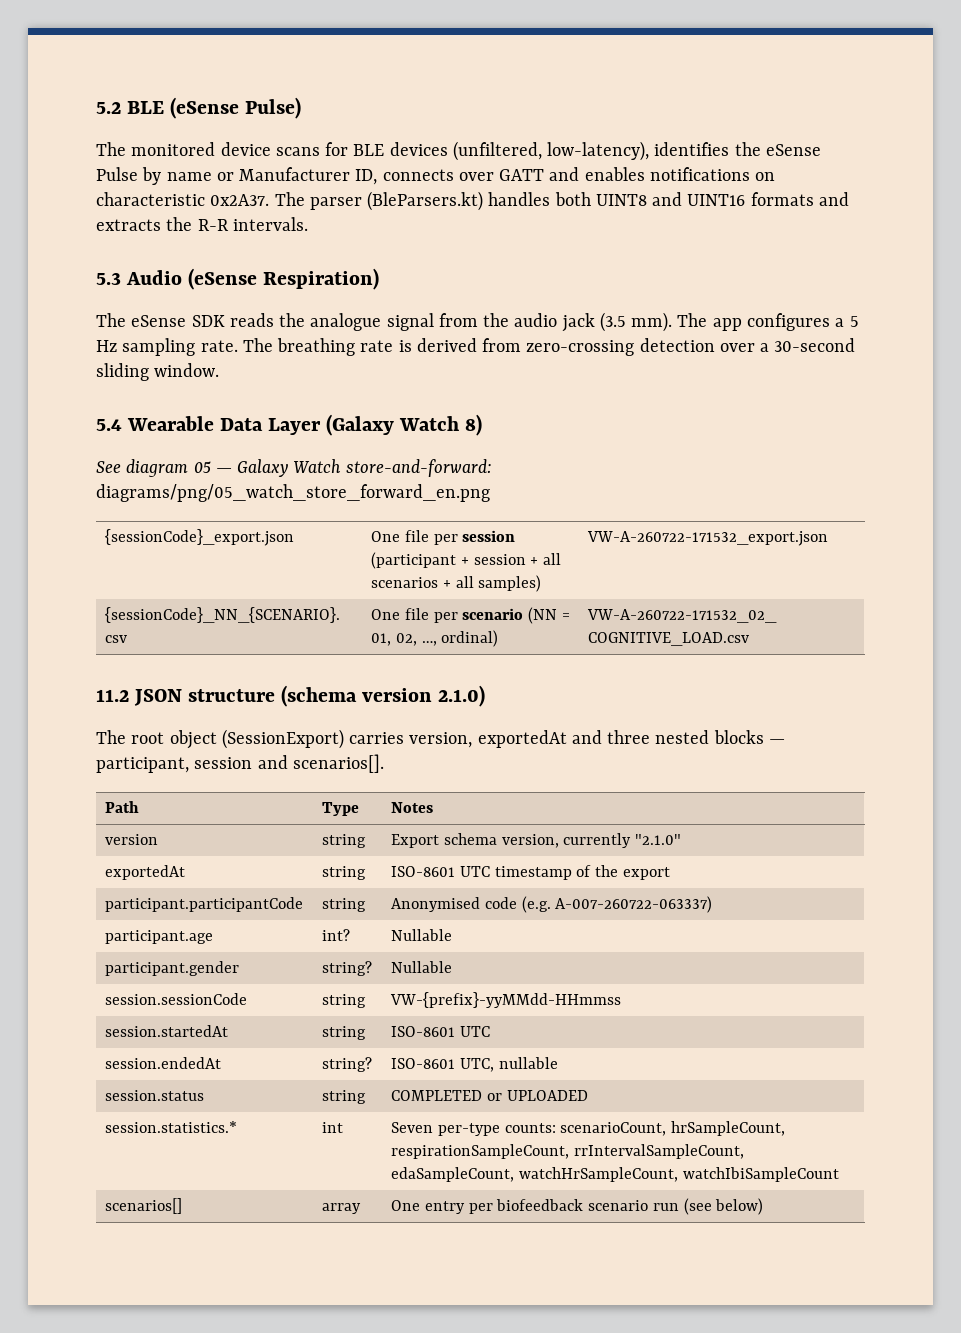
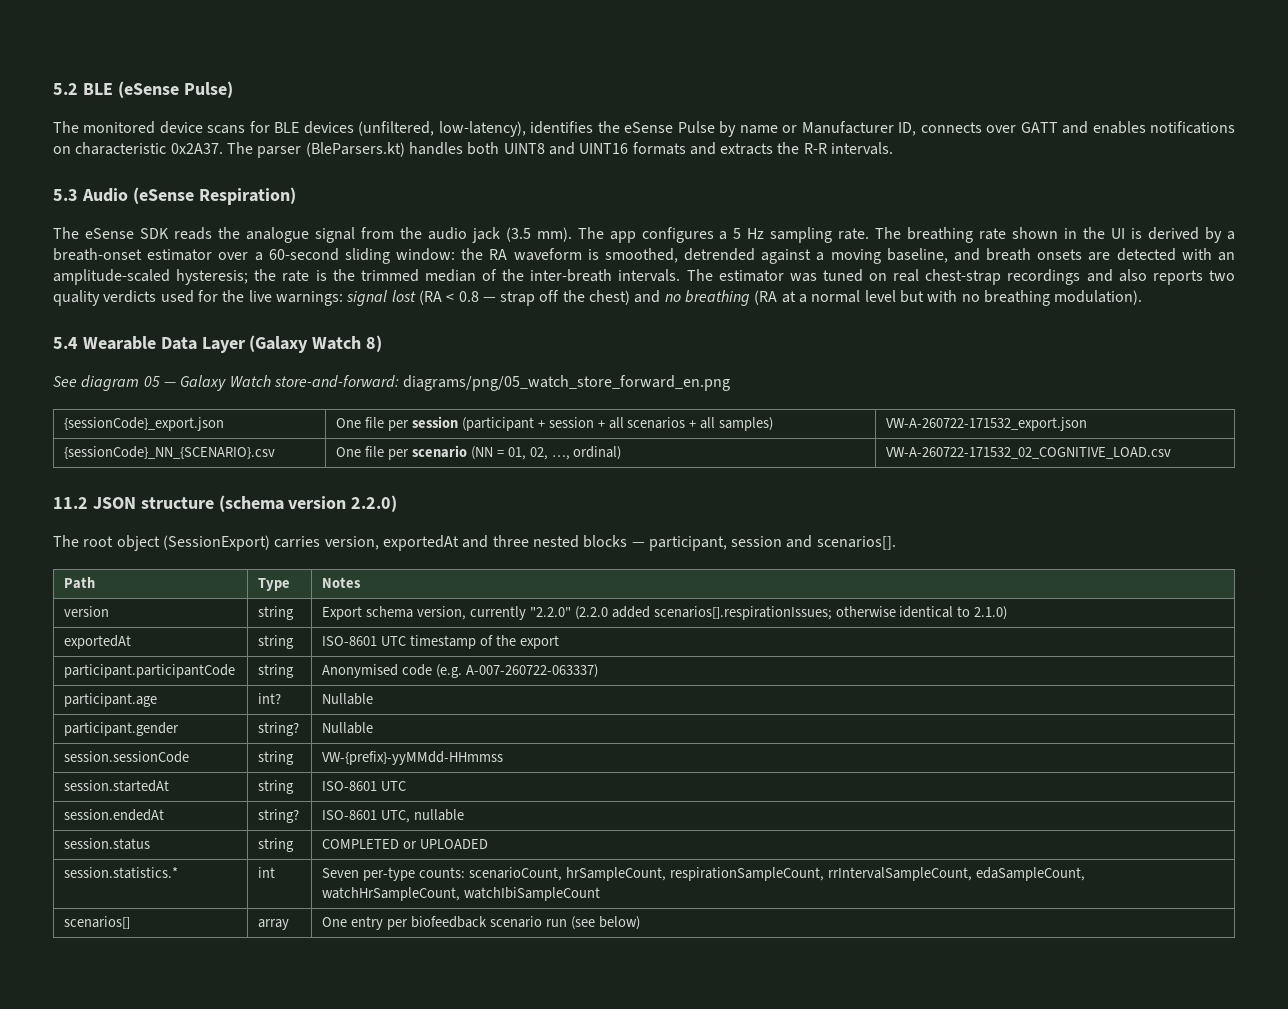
- The breathing rate is derived from zero-crossing detection over a 30-second sliding window.
+ The breathing rate shown in the UI is derived by a breath-onset estimator over a 60-second sliding window: the RA waveform is smoothed, detrended against a moving baseline, and breath onsets are detected with an amplitude-scaled hysteresis; the rate is the trimmed median of the inter-breath intervals. The estimator was tuned on real chest-strap recordings and also reports two quality verdicts used for the live warnings: signal lost (RA < 0.8 — strap off the chest) and no breathing (RA at a normal level but with no breathing modulation).
- 11.2 JSON structure (schema version 2.1.0)
+ 11.2 JSON structure (schema version 2.2.0)
- version | string | Export schema version, currently "2.1.0"
+ version | string | Export schema version, currently "2.2.0" (2.2.0 added scenarios[].respirationIssues; otherwise identical to 2.1.0)

